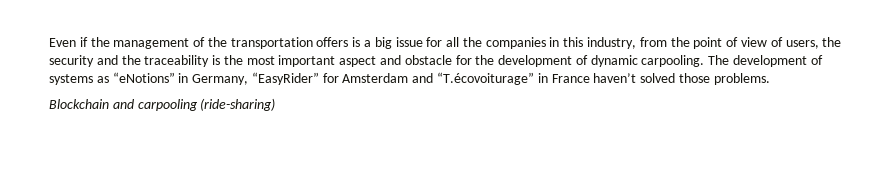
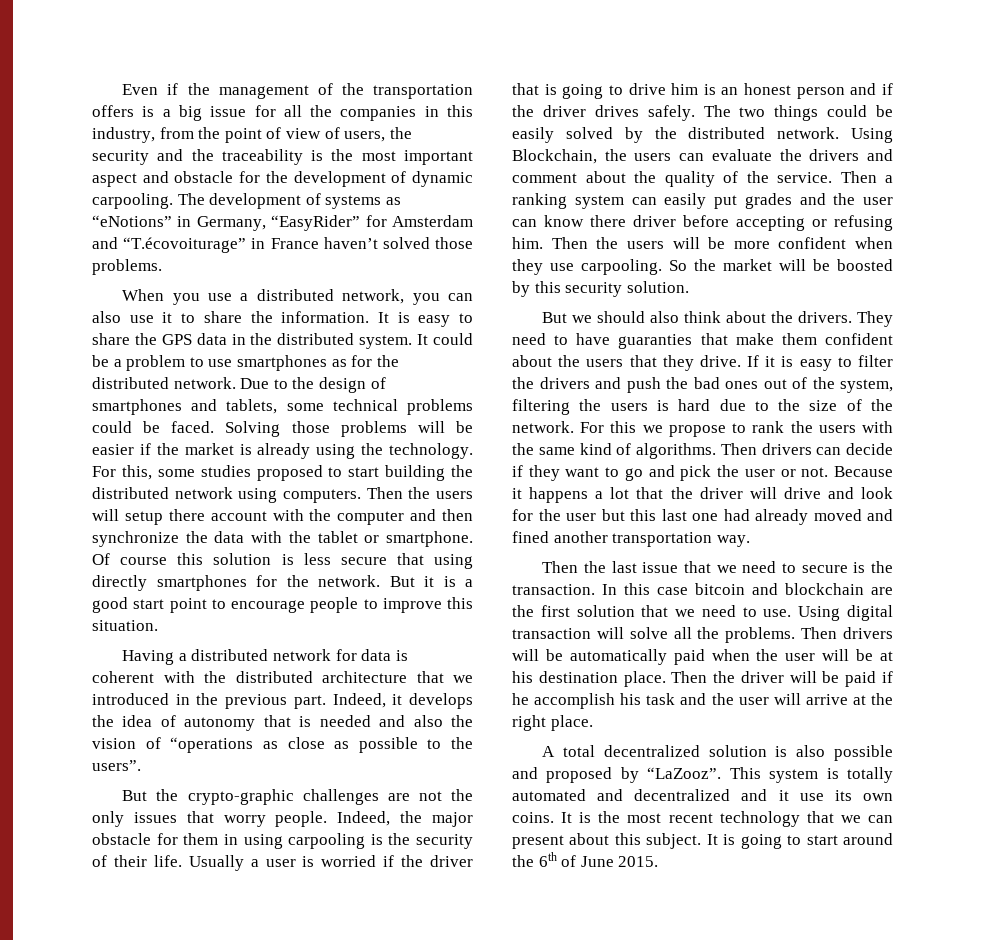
- Blockchain and carpooling (ride-sharing)
+ When you use a distributed network, you can also use it to share the information. It is easy to share the GPS data in the distributed system. It could be a problem to use smartphones as for the distributed network. Due to the design of smartphones and tablets, some technical problems could be faced. Solving those problems will be easier if the market is already using the technology. For this, some studies proposed to start building the distributed network using computers. Then the users will setup there account with the computer and then synchronize the data with the tablet or smartphone. Of course this solution is less secure that using directly smartphones for the network. But it is a good start point to encourage people to improve this situation.
+ Having a distributed network for data is coherent with the distributed architecture that we introduced in the previous part. Indeed, it develops the idea of autonomy that is needed and also the vision of “operations as close as possible to the users”.
+ But the crypto-graphic challenges are not the only issues that worry people. Indeed, the major obstacle for them in using carpooling is the security of their life. Usually a user is worried if the driver that is going to drive him is an honest person and if the driver drives safely. The two things could be easily solved by the distributed network. Using Blockchain, the users can evaluate the drivers and comment about the quality of the service. Then a ranking system can easily put grades and the user can know there driver before accepting or refusing him. Then the users will be more confident when they use carpooling. So the market will be boosted by this security solution.
+ But we should also think about the drivers. They need to have guaranties that make them confident about the users that they drive. If it is easy to filter the drivers and push the bad ones out of the system, filtering the users is hard due to the size of the network. For this we propose to rank the users with the same kind of algorithms. Then drivers can decide if they want to go and pick the user or not. Because it happens a lot that the driver will drive and look for the user but this last one had already moved and fined another transportation way.
+ Then the last issue that we need to secure is the transaction. In this case bitcoin and blockchain are the first solution that we need to use. Using digital transaction will solve all the problems. Then drivers will be automatically paid when the user will be at his destination place. Then the driver will be paid if he accomplish his task and the user will arrive at the right place.
+ A total decentralized solution is also possible and proposed by “LaZooz”. This system is totally automated and decentralized and it use its own coins. It is the most recent technology that we can present about this subject. It is going to start around the 6th of June 2015.

